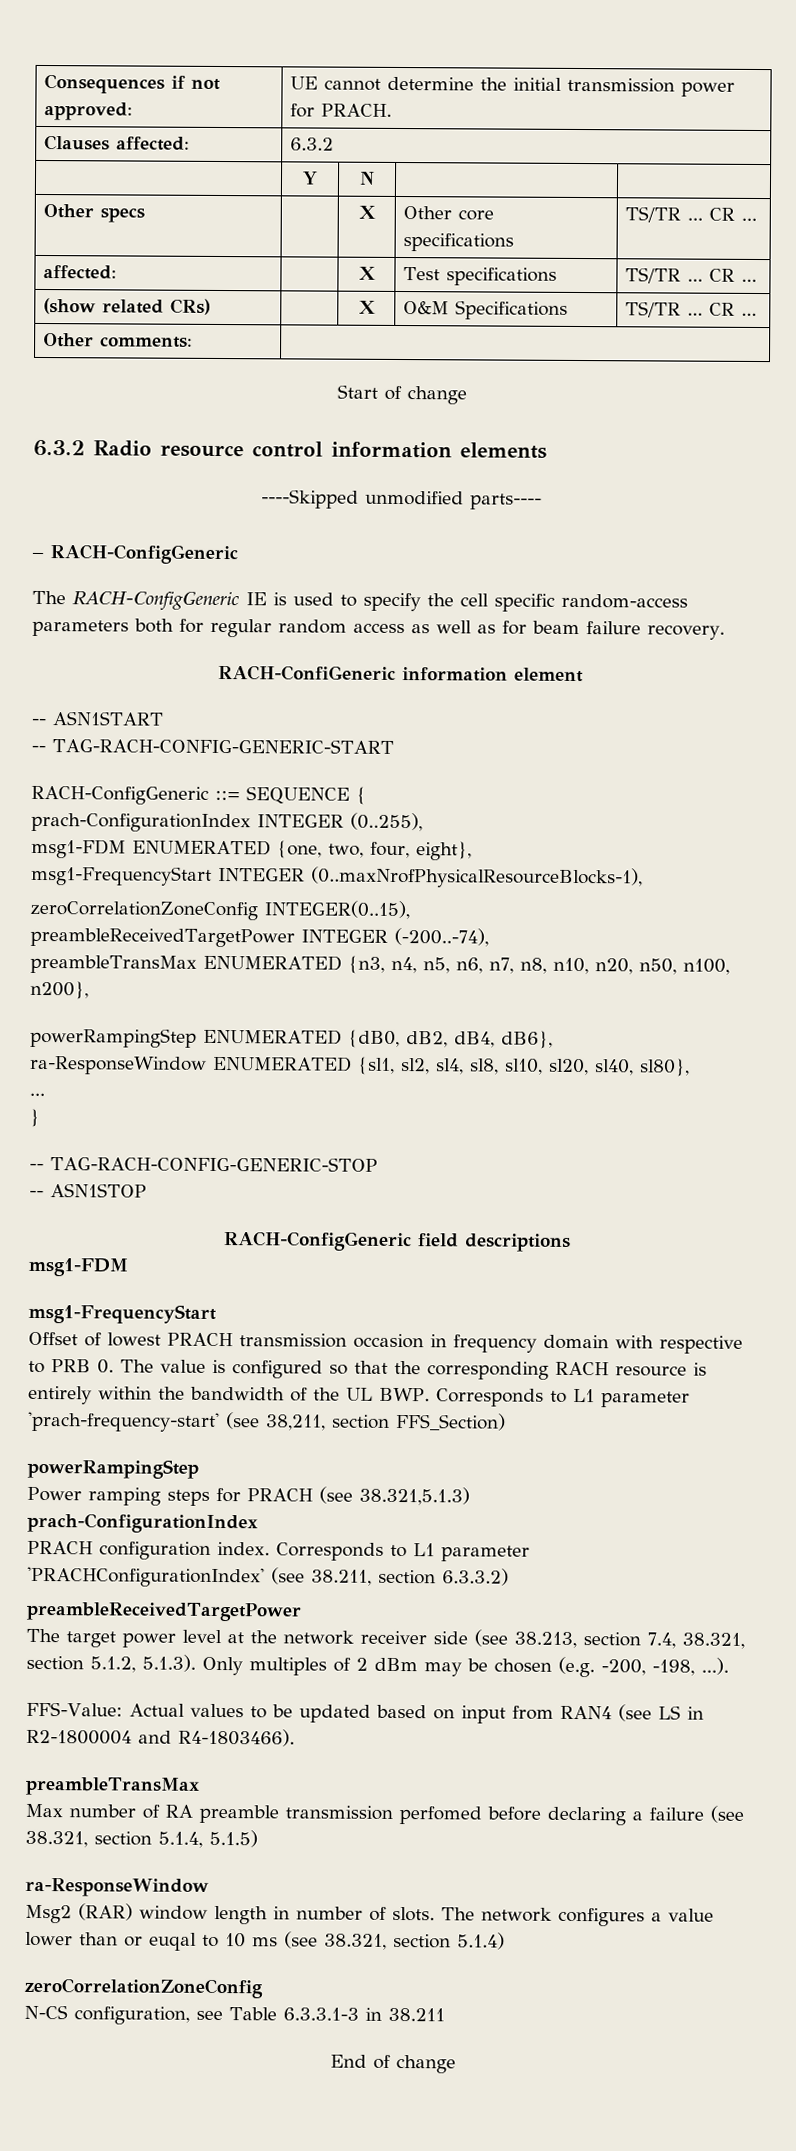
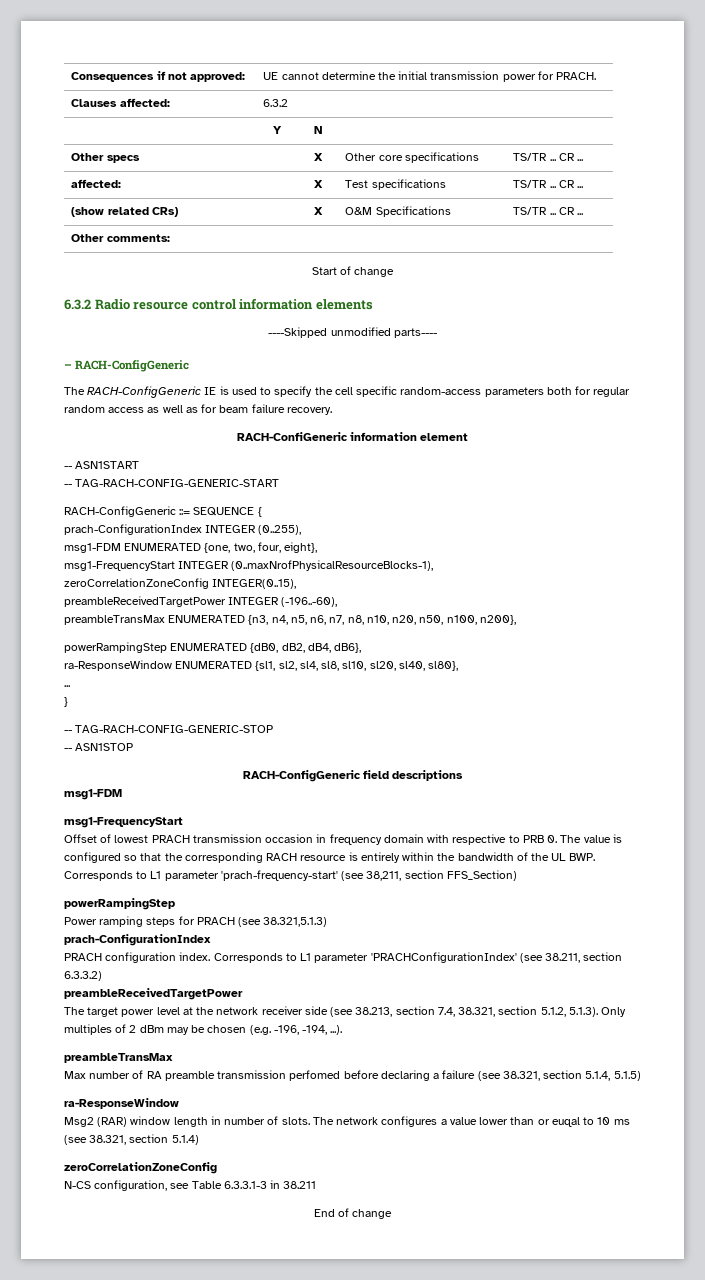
- preambleReceivedTargetPower INTEGER (-200..-74),
+ preambleReceivedTargetPower INTEGER (-196..-60),
- The target power level at the network receiver side (see 38.213, section 7.4, 38.321, section 5.1.2, 5.1.3). Only multiples of 2 dBm may be chosen (e.g. -200, -198, ...).
+ The target power level at the network receiver side (see 38.213, section 7.4, 38.321, section 5.1.2, 5.1.3). Only multiples of 2 dBm may be chosen (e.g. -196, -194, ...).
- FFS-Value: Actual values to be updated based on input from RAN4 (see LS in R2-1800004 and R4-1803466).

